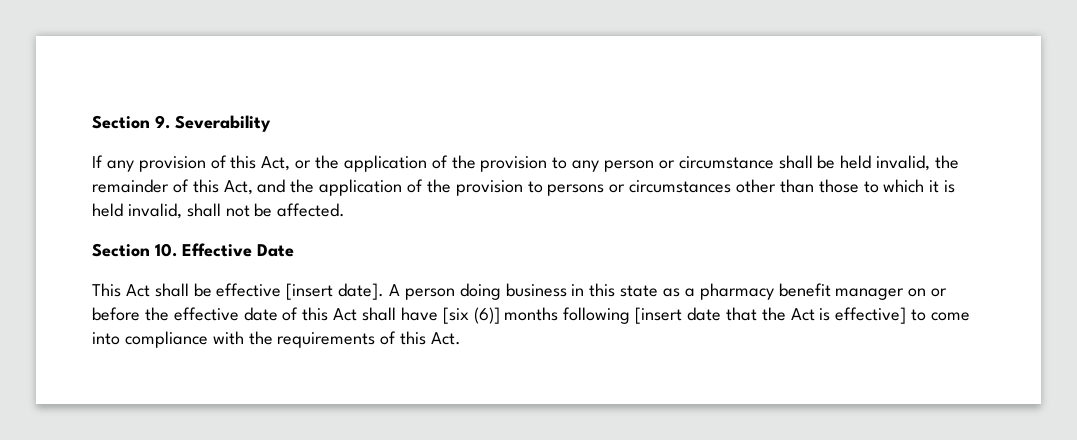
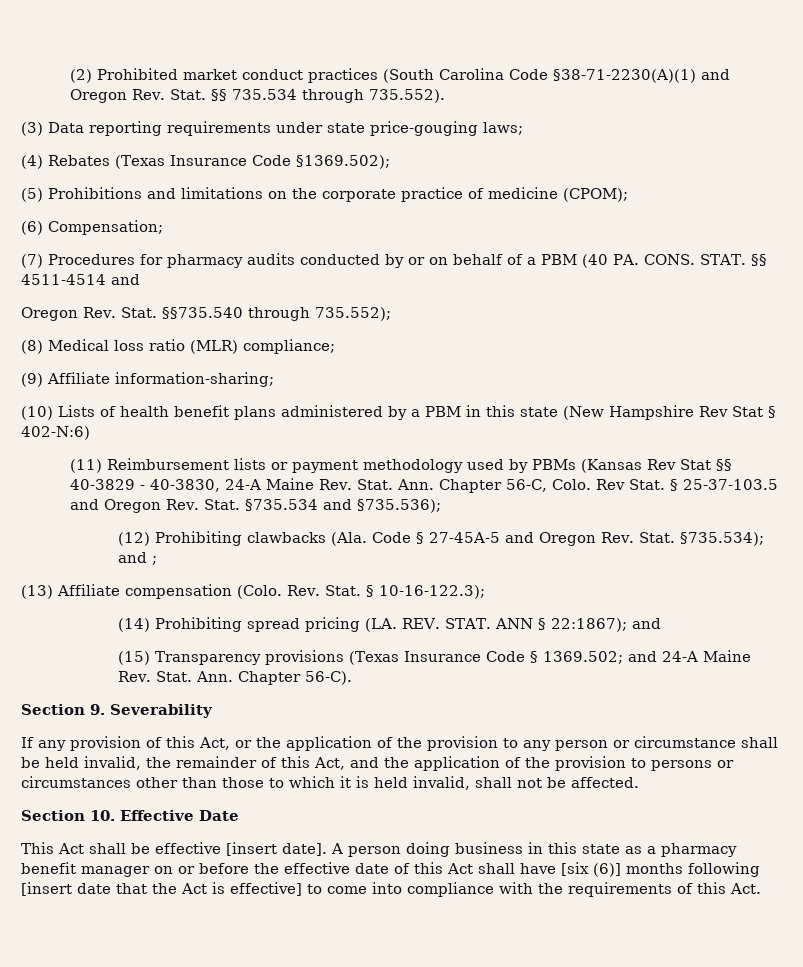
+ (2) Prohibited market conduct practices (South Carolina Code §38-71-2230(A)(1) and Oregon Rev. Stat. §§ 735.534 through 735.552).
+ (3) Data reporting requirements under state price-gouging laws;
+ (4) Rebates (Texas Insurance Code §1369.502);
+ (5) Prohibitions and limitations on the corporate practice of medicine (CPOM);
+ (6) Compensation;
+ (7) Procedures for pharmacy audits conducted by or on behalf of a PBM (40 PA. CONS. STAT. §§ 4511-4514 and
+ Oregon Rev. Stat. §§735.540 through 735.552);
+ (8) Medical loss ratio (MLR) compliance;
+ (9) Affiliate information-sharing;
+ (10) Lists of health benefit plans administered by a PBM in this state (New Hampshire Rev Stat § 402-N:6)
+ (11) Reimbursement lists or payment methodology used by PBMs (Kansas Rev Stat §§ 40-3829 - 40-3830, 24-A Maine Rev. Stat. Ann. Chapter 56-C, Colo. Rev Stat. § 25-37-103.5 and Oregon Rev. Stat. §735.534 and §735.536);
+ (12) Prohibiting clawbacks (Ala. Code § 27-45A-5 and Oregon Rev. Stat. §735.534); and ;
+ (13) Affiliate compensation (Colo. Rev. Stat. § 10-16-122.3);
+ (14) Prohibiting spread pricing (LA. REV. STAT. ANN § 22:1867); and
+ (15) Transparency provisions (Texas Insurance Code § 1369.502; and 24-A Maine Rev. Stat. Ann. Chapter 56-C).

